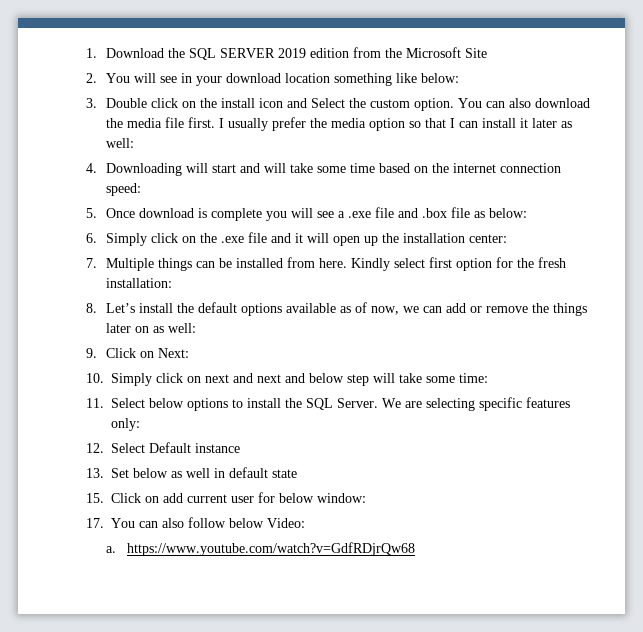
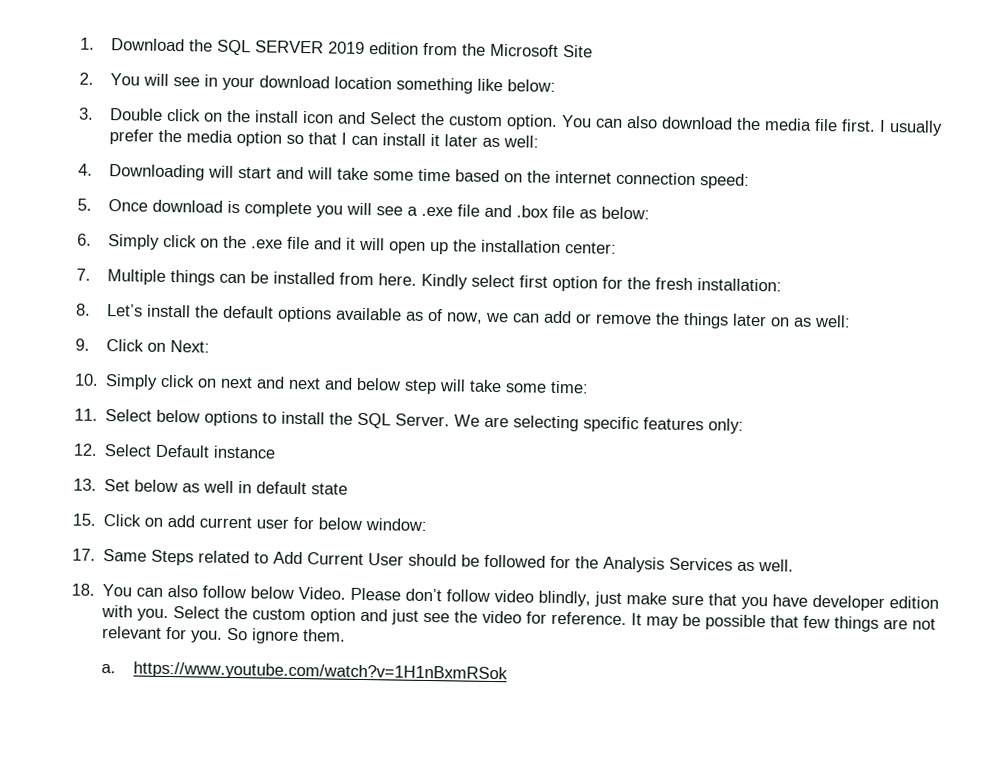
- 17. You can also follow below Video:
+ 17. Same Steps related to Add Current User should be followed for the Analysis Services as well.
+ 18. You can also follow below Video. Please don’t follow video blindly, just make sure that you have developer edition with you. Select the custom option and just see the video for reference. It may be possible that few things are not relevant for you. So ignore them.
- a. https://www.youtube.com/watch?v=GdfRDjrQw68
+ a. https://www.youtube.com/watch?v=1H1nBxmRSok

